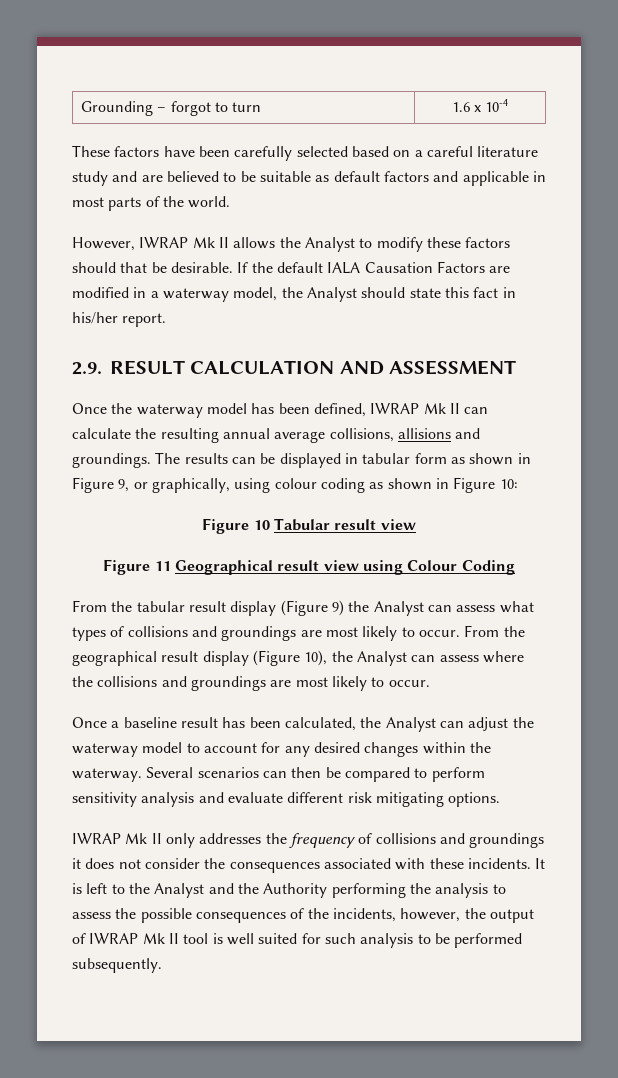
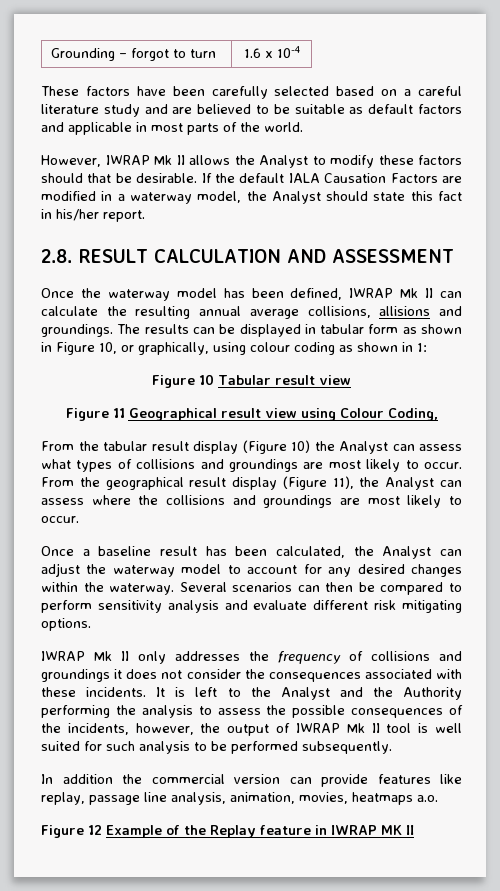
- 2.9. RESULT CALCULATION AND ASSESSMENT
+ 2.8. RESULT CALCULATION AND ASSESSMENT
- The results can be displayed in tabular form as shown in Figure 9, or graphically, using colour coding as shown in Figure 10:
+ The results can be displayed in tabular form as shown in Figure 10, or graphically, using colour coding as shown in 1:
- Figure 11 Geographical result view using Colour Coding
+ Figure 11 Geographical result view using Colour Coding,
- From the tabular result display (Figure 9) the Analyst can assess what types of collisions and groundings are most likely to occur.
+ From the tabular result display (Figure 10) the Analyst can assess what types of collisions and groundings are most likely to occur.
- From the geographical result display (Figure 10), the Analyst can assess where the collisions and groundings are most likely to occur.
+ From the geographical result display (Figure 11), the Analyst can assess where the collisions and groundings are most likely to occur.
+ In addition the commercial version can provide features like replay, passage line analysis, animation, movies, heatmaps a.o.
+ Figure 12 Example of the Replay feature in IWRAP MK II

